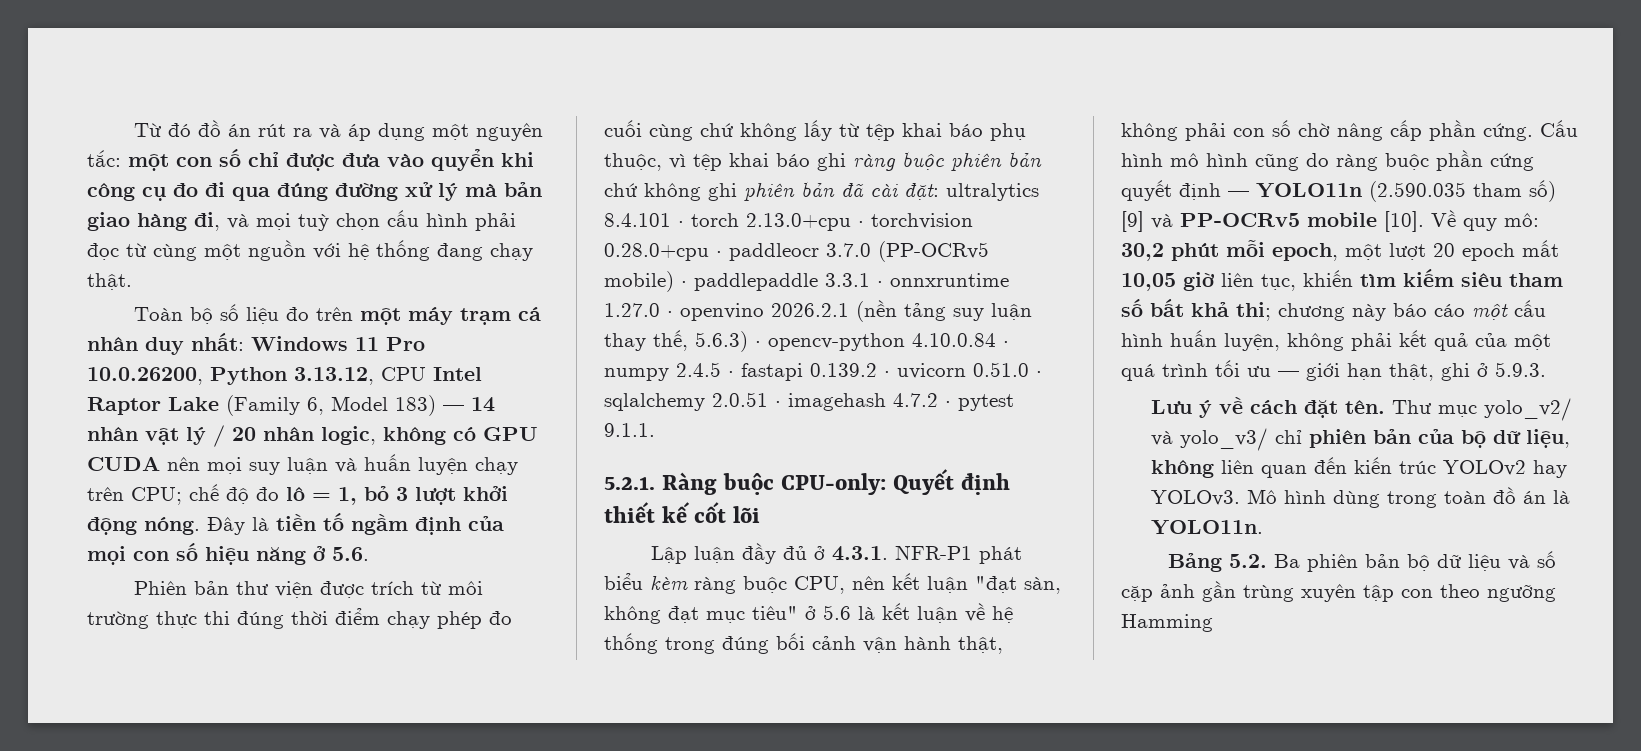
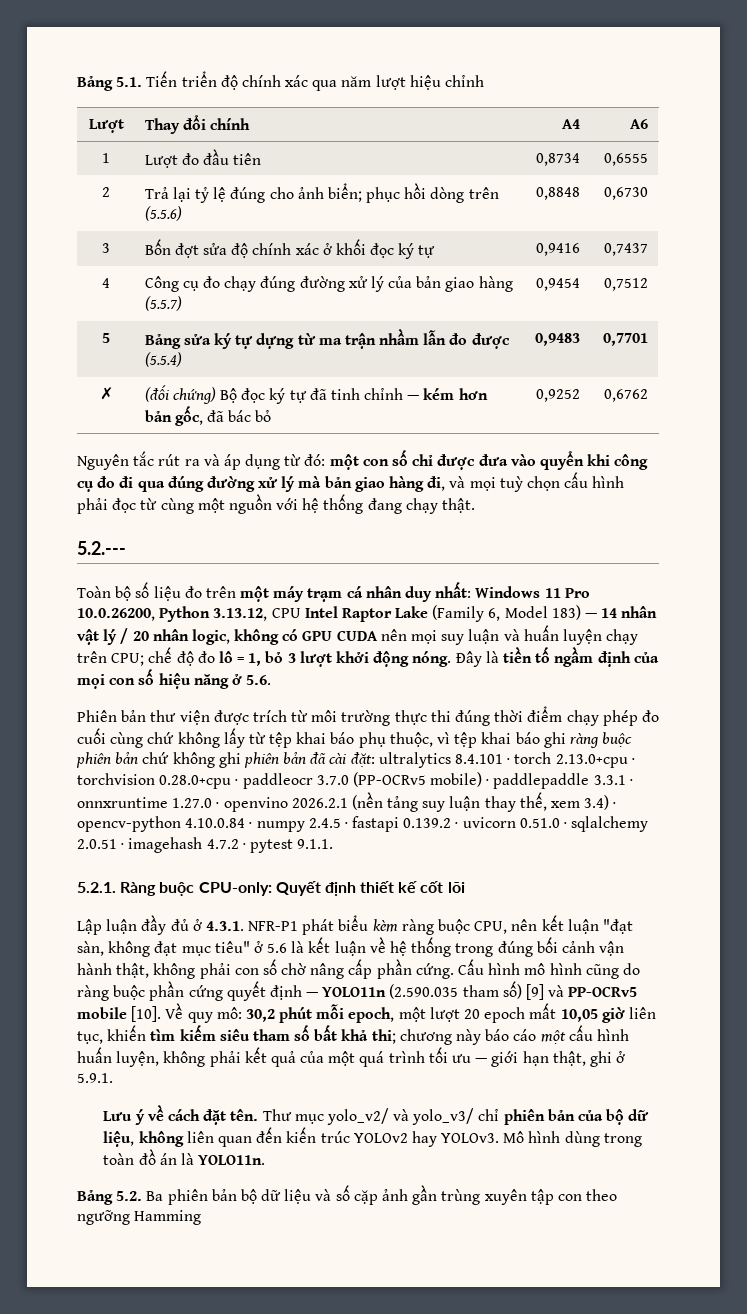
- Từ đó đồ án rút ra và áp dụng một nguyên tắc: một con số chỉ được đưa vào quyển khi công cụ đo đi qua đúng đường xử lý mà bản giao hàng đi, và mọi tuỳ chọn cấu hình phải đọc từ cùng một nguồn với hệ thống đang chạy thật.
+ Bảng 5.1. Tiến triển độ chính xác qua năm lượt hiệu chỉnh
+ Lượt | Thay đổi chính | A4 | A6
+ 1 | Lượt đo đầu tiên | 0,8734 | 0,6555
+ 2 | Trả lại tỷ lệ đúng cho ảnh biển; phục hồi dòng trên (5.5.6) | 0,8848 | 0,6730
+ 3 | Bốn đợt sửa độ chính xác ở khối đọc ký tự | 0,9416 | 0,7437
+ 4 | Công cụ đo chạy đúng đường xử lý của bản giao hàng (5.5.7) | 0,9454 | 0,7512
+ 5 | Bảng sửa ký tự dựng từ ma trận nhầm lẫn đo được (5.5.4) | 0,9483 | 0,7701
+ ✗ | (đối chứng) Bộ đọc ký tự đã tinh chỉnh — kém hơn bản gốc, đã bác bỏ | 0,9252 | 0,6762
+ Nguyên tắc rút ra và áp dụng từ đó: một con số chỉ được đưa vào quyển khi công cụ đo đi qua đúng đường xử lý mà bản giao hàng đi, và mọi tuỳ chọn cấu hình phải đọc từ cùng một nguồn với hệ thống đang chạy thật.
+ 5.2.---
- ultralytics 8.4.101 · torch 2.13.0+cpu · torchvision 0.28.0+cpu · paddleocr 3.7.0 (PP-OCRv5 mobile) · paddlepaddle 3.3.1 · onnxruntime 1.27.0 · openvino 2026.2.1 (nền tảng suy luận thay thế, 5.6.3) · opencv-python 4.10.0.84 · numpy 2.4.5 · fastapi 0.139.2 · uvicorn 0.51.0 · sqlalchemy 2.0.51 · imagehash 4.7.2 · pytest 9.1.1.
+ ultralytics 8.4.101 · torch 2.13.0+cpu · torchvision 0.28.0+cpu · paddleocr 3.7.0 (PP-OCRv5 mobile) · paddlepaddle 3.3.1 · onnxruntime 1.27.0 · openvino 2026.2.1 (nền tảng suy luận thay thế, xem 3.4) · opencv-python 4.10.0.84 · numpy 2.4.5 · fastapi 0.139.2 · uvicorn 0.51.0 · sqlalchemy 2.0.51 · imagehash 4.7.2 · pytest 9.1.1.
- Về quy mô: 30,2 phút mỗi epoch, một lượt 20 epoch mất 10,05 giờ liên tục, khiến tìm kiếm siêu tham số bất khả thi; chương này báo cáo một cấu hình huấn luyện, không phải kết quả của một quá trình tối ưu — giới hạn thật, ghi ở 5.9.3.
+ Về quy mô: 30,2 phút mỗi epoch, một lượt 20 epoch mất 10,05 giờ liên tục, khiến tìm kiếm siêu tham số bất khả thi; chương này báo cáo một cấu hình huấn luyện, không phải kết quả của một quá trình tối ưu — giới hạn thật, ghi ở 5.9.1.

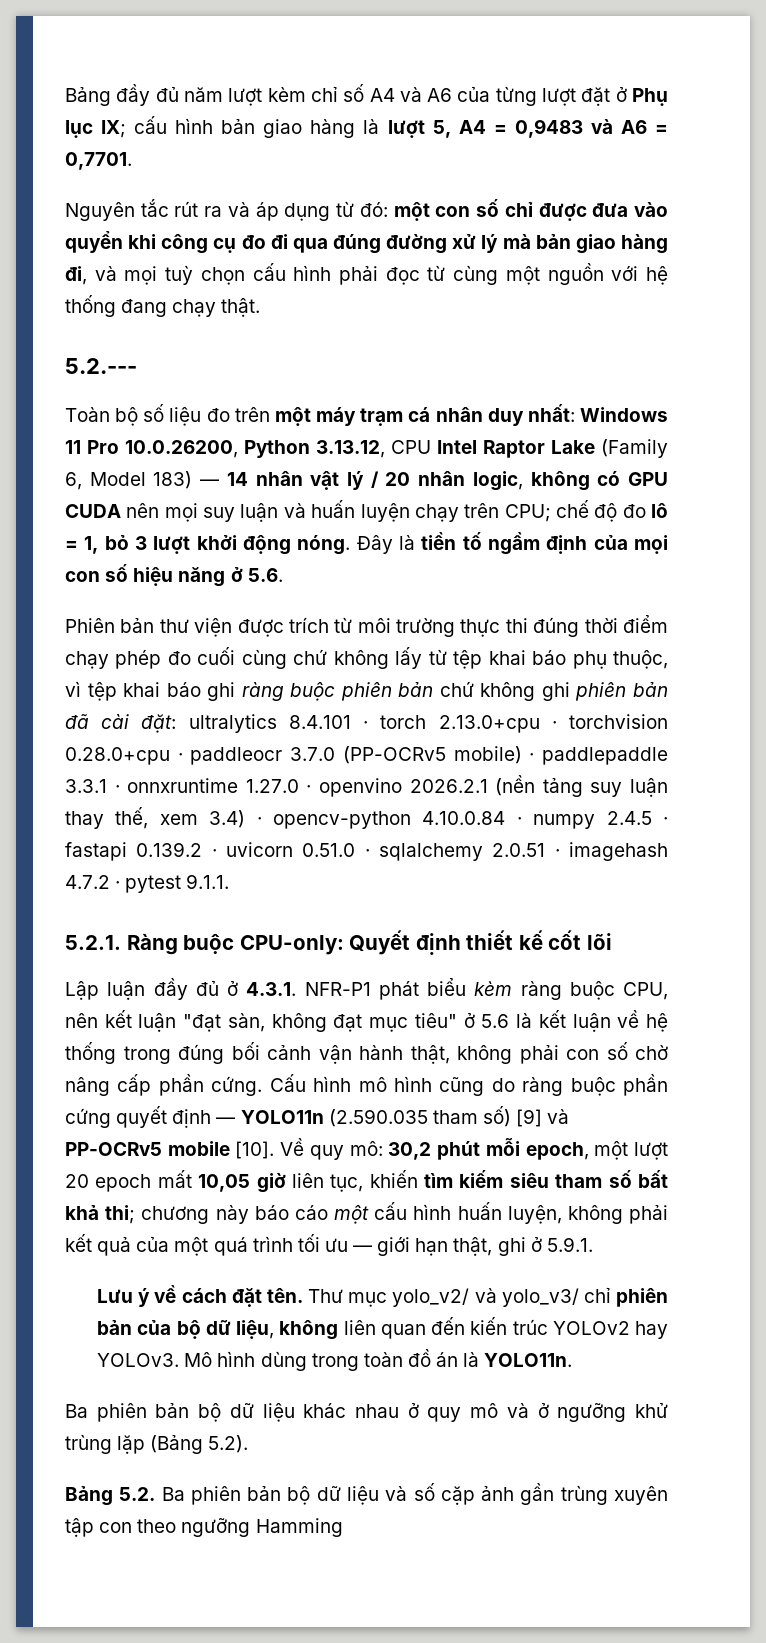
- Bảng 5.1. Tiến triển độ chính xác qua năm lượt hiệu chỉnh
- Lượt | Thay đổi chính | A4 | A6
- 1 | Lượt đo đầu tiên | 0,8734 | 0,6555
- 2 | Trả lại tỷ lệ đúng cho ảnh biển; phục hồi dòng trên (5.5.6) | 0,8848 | 0,6730
- 3 | Bốn đợt sửa độ chính xác ở khối đọc ký tự | 0,9416 | 0,7437
- 4 | Công cụ đo chạy đúng đường xử lý của bản giao hàng (5.5.7) | 0,9454 | 0,7512
- 5 | Bảng sửa ký tự dựng từ ma trận nhầm lẫn đo được (5.5.4) | 0,9483 | 0,7701
- ✗ | (đối chứng) Bộ đọc ký tự đã tinh chỉnh — kém hơn bản gốc, đã bác bỏ | 0,9252 | 0,6762
+ Bảng đầy đủ năm lượt kèm chỉ số A4 và A6 của từng lượt đặt ở Phụ lục IX; cấu hình bản giao hàng là lượt 5, A4 = 0,9483 và A6 = 0,7701.
+ Ba phiên bản bộ dữ liệu khác nhau ở quy mô và ở ngưỡng khử trùng lặp (Bảng 5.2).

